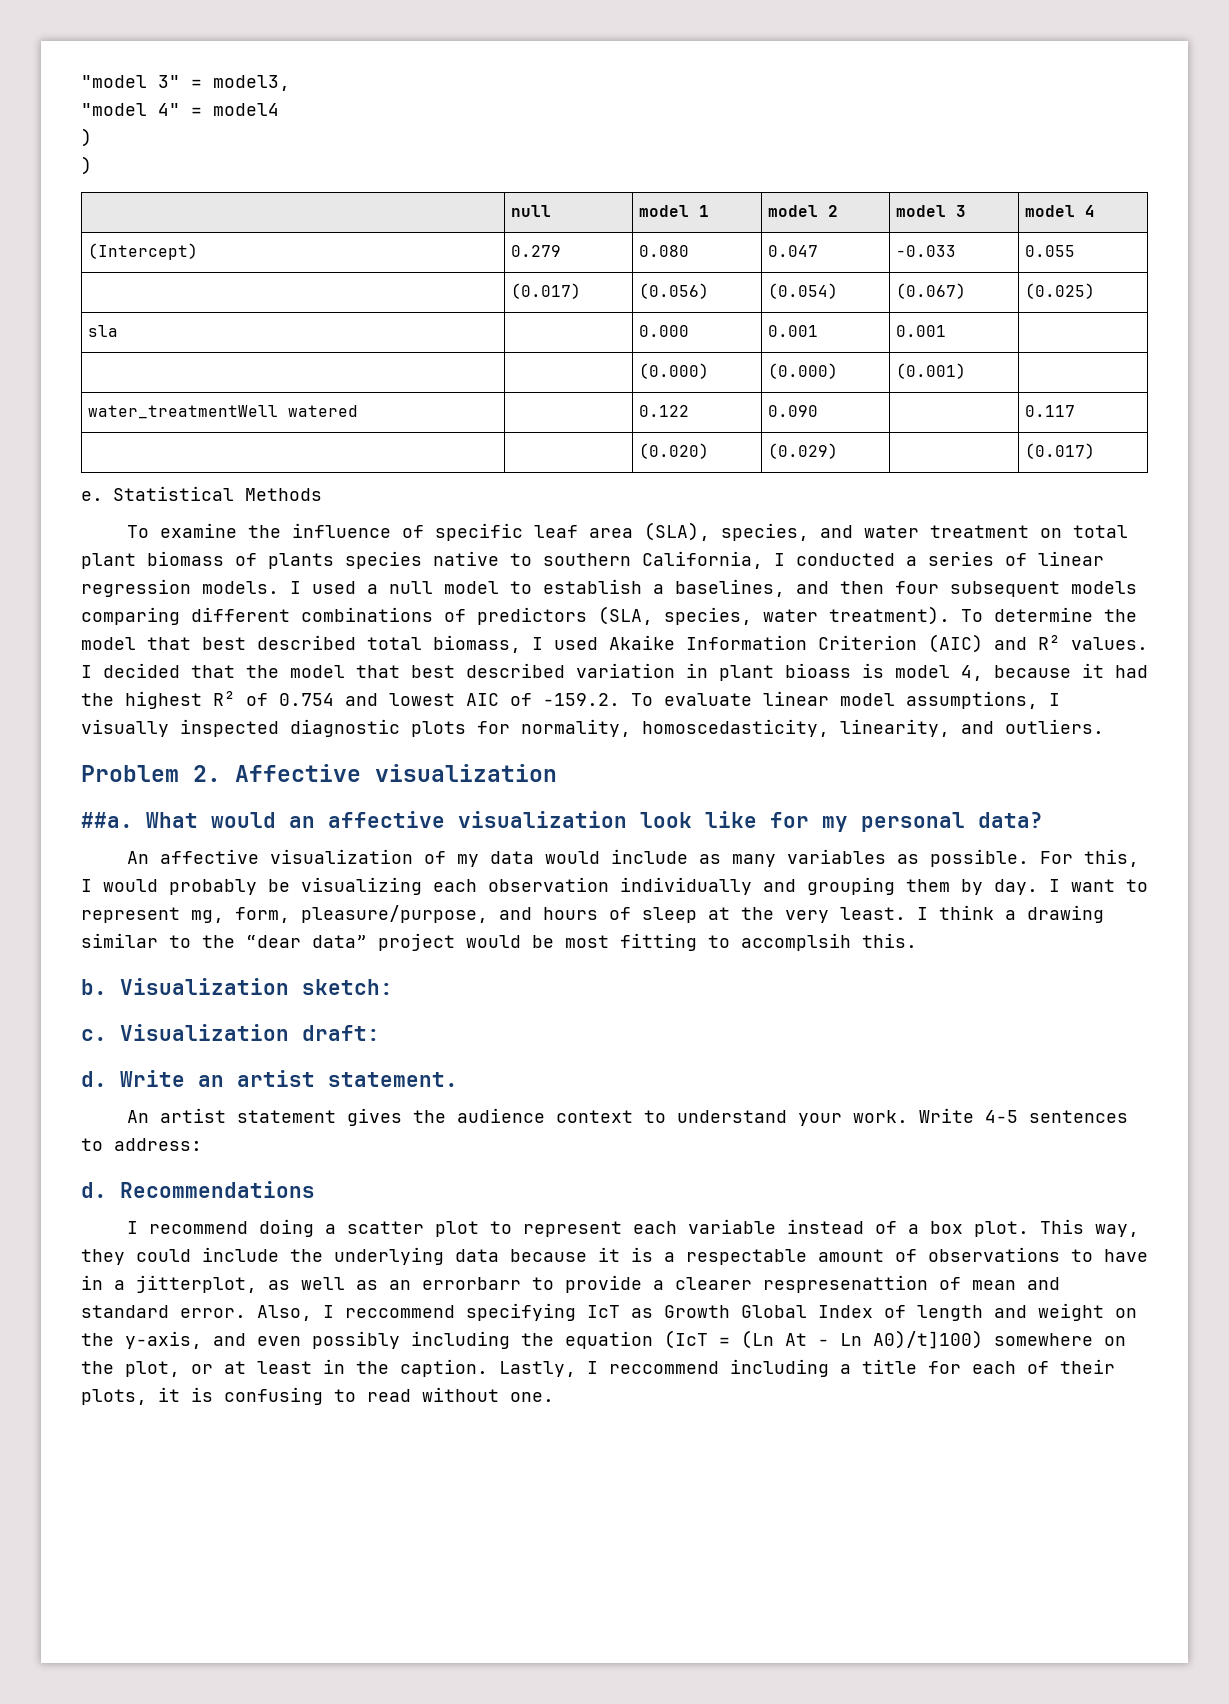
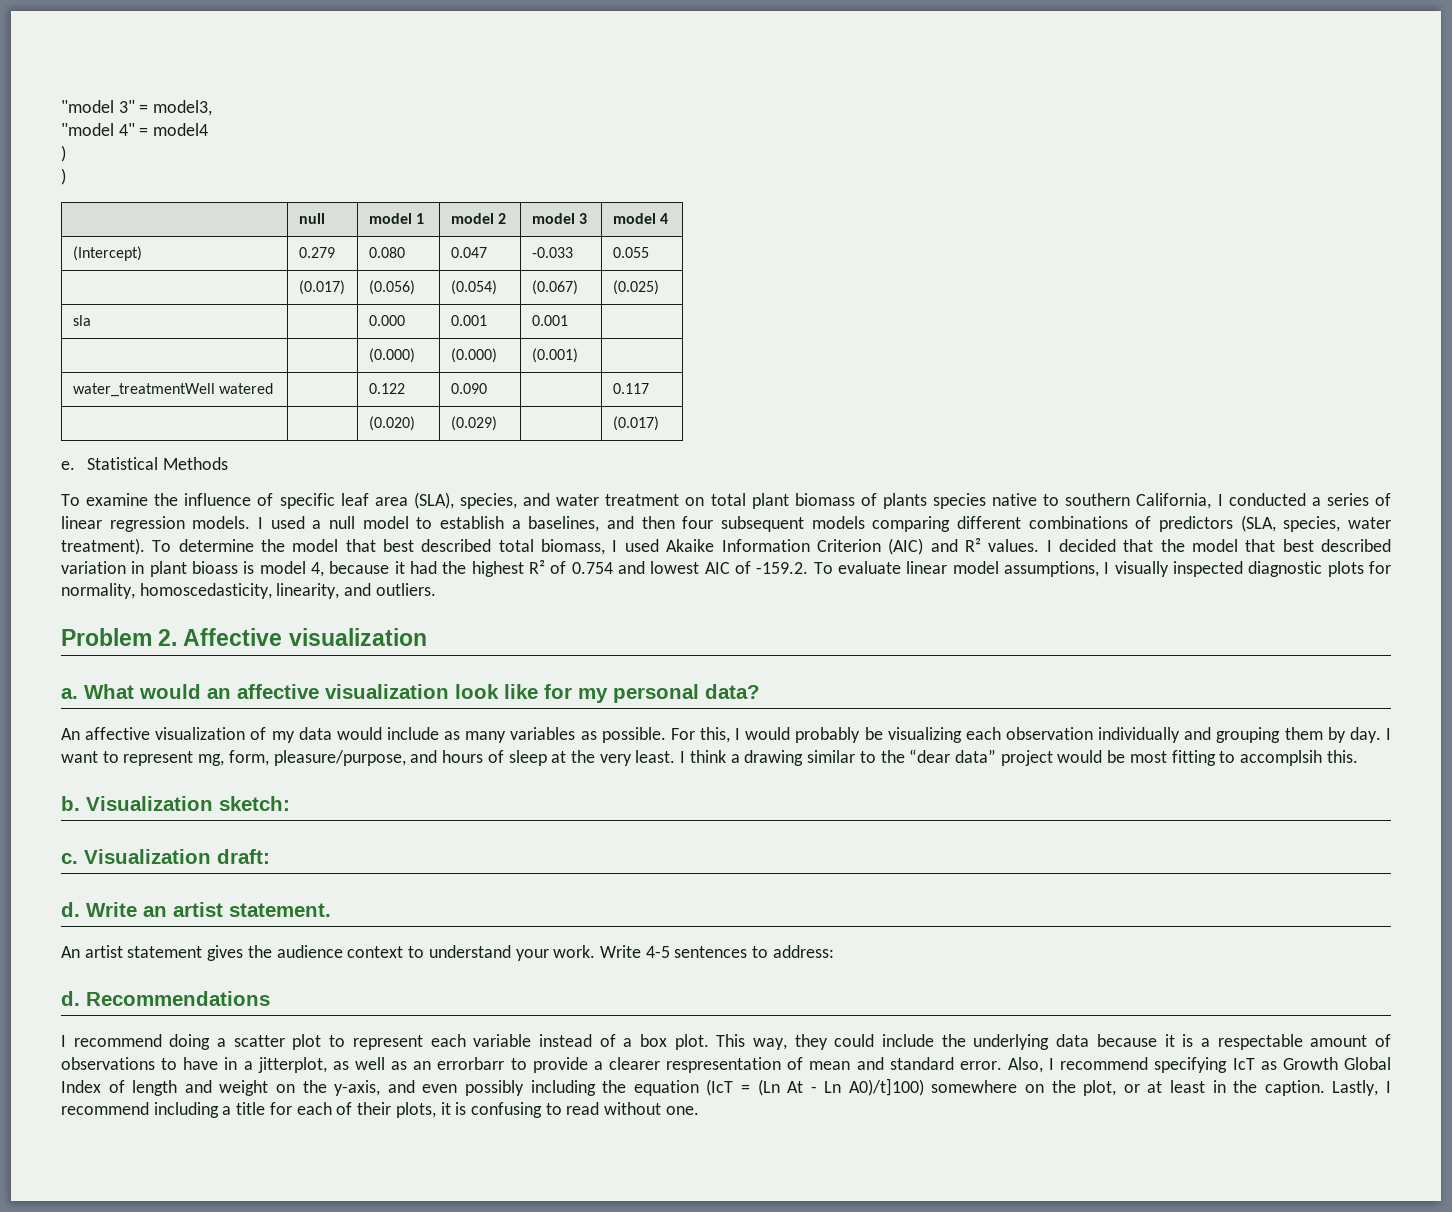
- ##a.
+ a.
- This way, they could include the underlying data because it is a respectable amount of observations to have in a jitterplot, as well as an errorbarr to provide a clearer respresenattion of mean and standard error.
+ This way, they could include the underlying data because it is a respectable amount of observations to have in a jitterplot, as well as an errorbarr to provide a clearer respresentation of mean and standard error.
- Also, I reccommend specifying IcT as Growth Global Index of length and weight on the y-axis, and even possibly including the equation (IcT = (Ln At - Ln A0)/t]100) somewhere on the plot, or at least in the caption.
+ Also, I recommend specifying IcT as Growth Global Index of length and weight on the y-axis, and even possibly including the equation (IcT = (Ln At - Ln A0)/t]100) somewhere on the plot, or at least in the caption.
- Lastly, I reccommend including a title for each of their plots, it is confusing to read without one.
+ Lastly, I recommend including a title for each of their plots, it is confusing to read without one.

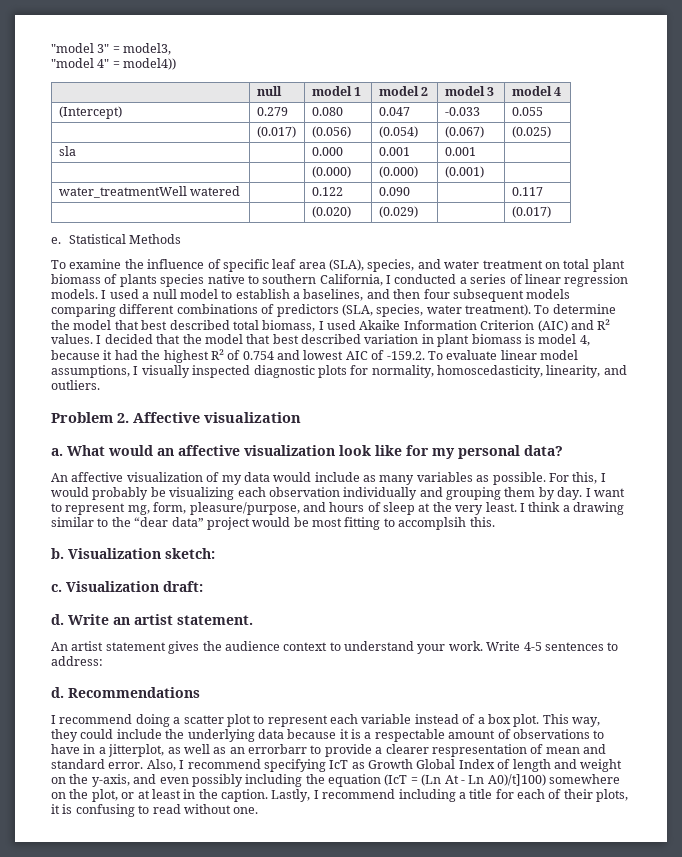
- "model 4" = model4
- )
- )
+ "model 4" = model4))
- I decided that the model that best described variation in plant bioass is model 4, because it had the highest R² of 0.754 and lowest AIC of -159.2. To evaluate linear model assumptions, I visually inspected diagnostic plots for normality, homoscedasticity, linearity, and outliers.
+ I decided that the model that best described variation in plant biomass is model 4, because it had the highest R² of 0.754 and lowest AIC of -159.2. To evaluate linear model assumptions, I visually inspected diagnostic plots for normality, homoscedasticity, linearity, and outliers.

